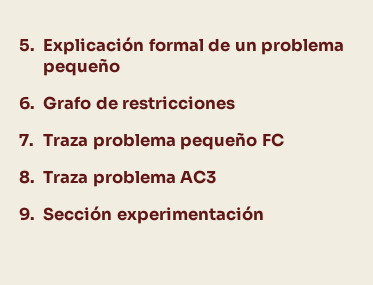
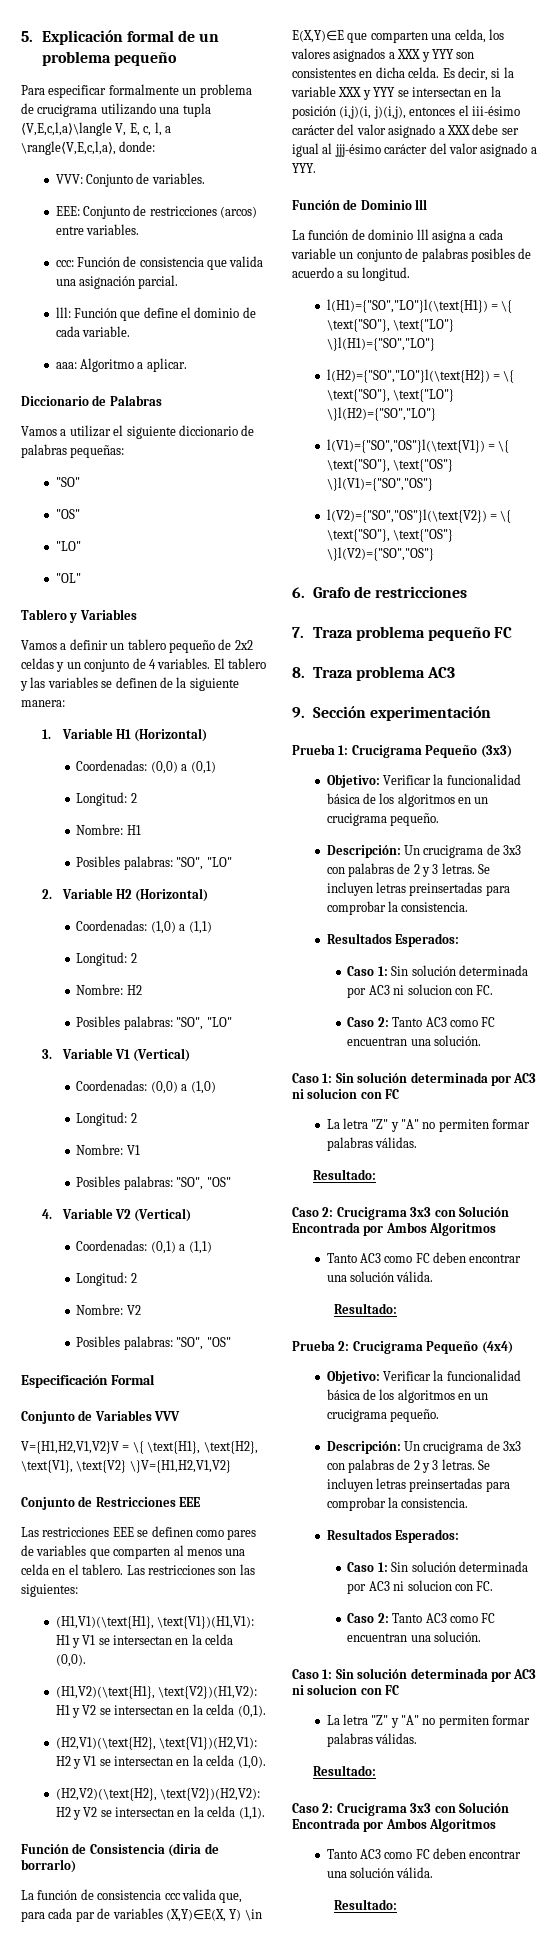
+ Para especificar formalmente un problema de crucigrama utilizando una tupla ⟨V,E,c,l,a⟩\langle V, E, c, l, a \rangle⟨V,E,c,l,a⟩, donde:
+ VVV: Conjunto de variables.
+ EEE: Conjunto de restricciones (arcos) entre variables.
+ ccc: Función de consistencia que valida una asignación parcial.
+ lll: Función que define el dominio de cada variable.
+ aaa: Algoritmo a aplicar.
+ Diccionario de Palabras
+ Vamos a utilizar el siguiente diccionario de palabras pequeñas:
+ "SO"
+ "OS"
+ "LO"
+ "OL"
+ Tablero y Variables
+ Vamos a definir un tablero pequeño de 2x2 celdas y un conjunto de 4 variables. El tablero y las variables se definen de la siguiente manera:
+ 1. Variable H1 (Horizontal)
+ Coordenadas: (0,0) a (0,1)
+ Longitud: 2
+ Nombre: H1
+ Posibles palabras: "SO", "LO"
+ 2. Variable H2 (Horizontal)
+ Coordenadas: (1,0) a (1,1)
+ Longitud: 2
+ Nombre: H2
+ Posibles palabras: "SO", "LO"
+ 3. Variable V1 (Vertical)
+ Coordenadas: (0,0) a (1,0)
+ Longitud: 2
+ Nombre: V1
+ Posibles palabras: "SO", "OS"
+ 4. Variable V2 (Vertical)
+ Coordenadas: (0,1) a (1,1)
+ Longitud: 2
+ Nombre: V2
+ Posibles palabras: "SO", "OS"
+ Especificación Formal
+ Conjunto de Variables VVV
+ V={H1,H2,V1,V2}V = \{ \text{H1}, \text{H2}, \text{V1}, \text{V2} \}V={H1,H2,V1,V2}
+ Conjunto de Restricciones EEE
+ Las restricciones EEE se definen como pares de variables que comparten al menos una celda en el tablero. Las restricciones son las siguientes:
+ (H1,V1)(\text{H1}, \text{V1})(H1,V1): H1 y V1 se intersectan en la celda (0,0).
+ (H1,V2)(\text{H1}, \text{V2})(H1,V2): H1 y V2 se intersectan en la celda (0,1).
+ (H2,V1)(\text{H2}, \text{V1})(H2,V1): H2 y V1 se intersectan en la celda (1,0).
+ (H2,V2)(\text{H2}, \text{V2})(H2,V2): H2 y V2 se intersectan en la celda (1,1).
+ Función de Consistencia (diria de borrarlo)
+ La función de consistencia ccc valida que, para cada par de variables (X,Y)∈E(X, Y) \in E(X,Y)∈E que comparten una celda, los valores asignados a XXX y YYY son consistentes en dicha celda. Es decir, si la variable XXX y YYY se intersectan en la posición (i,j)(i, j)(i,j), entonces el iii-ésimo carácter del valor asignado a XXX debe ser igual al jjj-ésimo carácter del valor asignado a YYY.
+ Función de Dominio lll
+ La función de dominio lll asigna a cada variable un conjunto de palabras posibles de acuerdo a su longitud.
+ l(H1)={"SO","LO"}l(\text{H1}) = \{ \text{"SO"}, \text{"LO"} \}l(H1)={"SO","LO"}
+ l(H2)={"SO","LO"}l(\text{H2}) = \{ \text{"SO"}, \text{"LO"} \}l(H2)={"SO","LO"}
+ l(V1)={"SO","OS"}l(\text{V1}) = \{ \text{"SO"}, \text{"OS"} \}l(V1)={"SO","OS"}
+ l(V2)={"SO","OS"}l(\text{V2}) = \{ \text{"SO"}, \text{"OS"} \}l(V2)={"SO","OS"}
+ Prueba 1: Crucigrama Pequeño (3x3)
+ Objetivo: Verificar la funcionalidad básica de los algoritmos en un crucigrama pequeño.
+ Descripción: Un crucigrama de 3x3 con palabras de 2 y 3 letras. Se incluyen letras preinsertadas para comprobar la consistencia.
+ Resultados Esperados:
+ Caso 1: Sin solución determinada por AC3 ni solucion con FC.
+ Caso 2: Tanto AC3 como FC encuentran una solución.
+ Caso 1: Sin solución determinada por AC3 ni solucion con FC
+ La letra "Z" y "A" no permiten formar palabras válidas.
+ Resultado:
+ Caso 2: Crucigrama 3x3 con Solución Encontrada por Ambos Algoritmos
+ Tanto AC3 como FC deben encontrar una solución válida.
+ Resultado:
+ Prueba 2: Crucigrama Pequeño (4x4)
+ Objetivo: Verificar la funcionalidad básica de los algoritmos en un crucigrama pequeño.
+ Descripción: Un crucigrama de 3x3 con palabras de 2 y 3 letras. Se incluyen letras preinsertadas para comprobar la consistencia.
+ Resultados Esperados:
+ Caso 1: Sin solución determinada por AC3 ni solucion con FC.
+ Caso 2: Tanto AC3 como FC encuentran una solución.
+ Caso 1: Sin solución determinada por AC3 ni solucion con FC
+ La letra "Z" y "A" no permiten formar palabras válidas.
+ Resultado:
+ Caso 2: Crucigrama 3x3 con Solución Encontrada por Ambos Algoritmos
+ Tanto AC3 como FC deben encontrar una solución válida.
+ Resultado:

